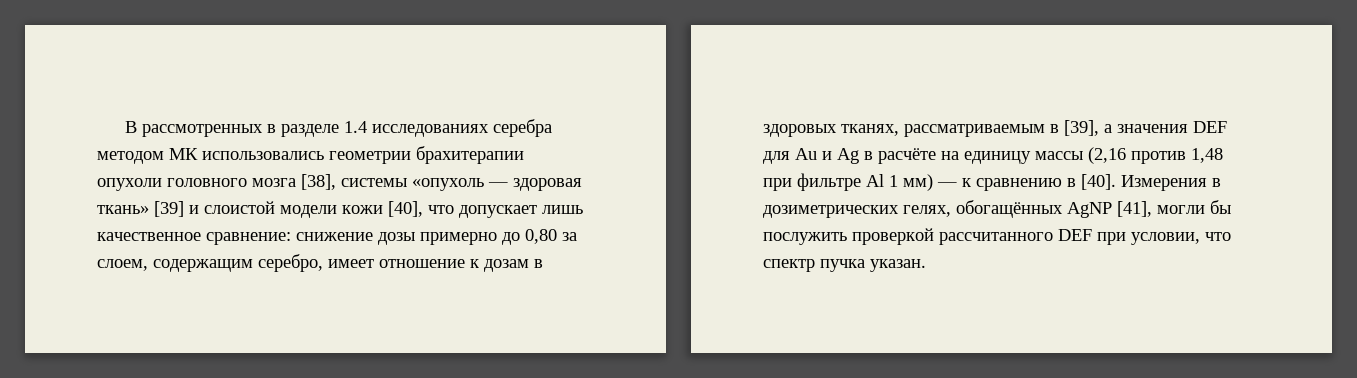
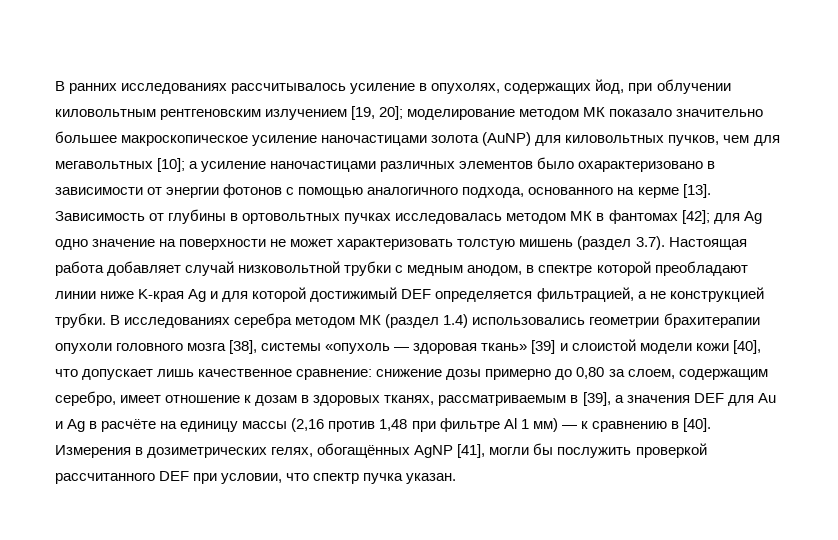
- В рассмотренных в разделе 1.4 исследованиях серебра методом МК использовались геометрии брахитерапии опухоли головного мозга [38], системы «опухоль — здоровая ткань» [39] и слоистой модели кожи [40], что допускает лишь качественное сравнение:
+ В ранних исследованиях рассчитывалось усиление в опухолях, содержащих йод, при облучении киловольтным рентгеновским излучением [19, 20]; моделирование методом МК показало значительно большее макроскопическое усиление наночастицами золота (AuNP) для киловольтных пучков, чем для мегавольтных [10]; а усиление наночастицами различных элементов было охарактеризовано в зависимости от энергии фотонов с помощью аналогичного подхода, основанного на керме [13]. Зависимость от глубины в ортовольтных пучках исследовалась методом МК в фантомах [42]; для Ag одно значение на поверхности не может характеризовать толстую мишень (раздел 3.7). Настоящая работа добавляет случай низковольтной трубки с медным анодом, в спектре которой преобладают линии ниже K-края Ag и для которой достижимый DEF определяется фильтрацией, а не конструкцией трубки. В исследованиях серебра методом МК (раздел 1.4) использовались геометрии брахитерапии опухоли головного мозга [38], системы «опухоль — здоровая ткань» [39] и слоистой модели кожи [40], что допускает лишь качественное сравнение:

